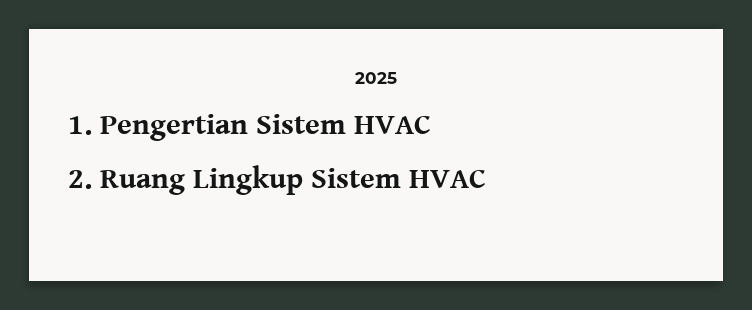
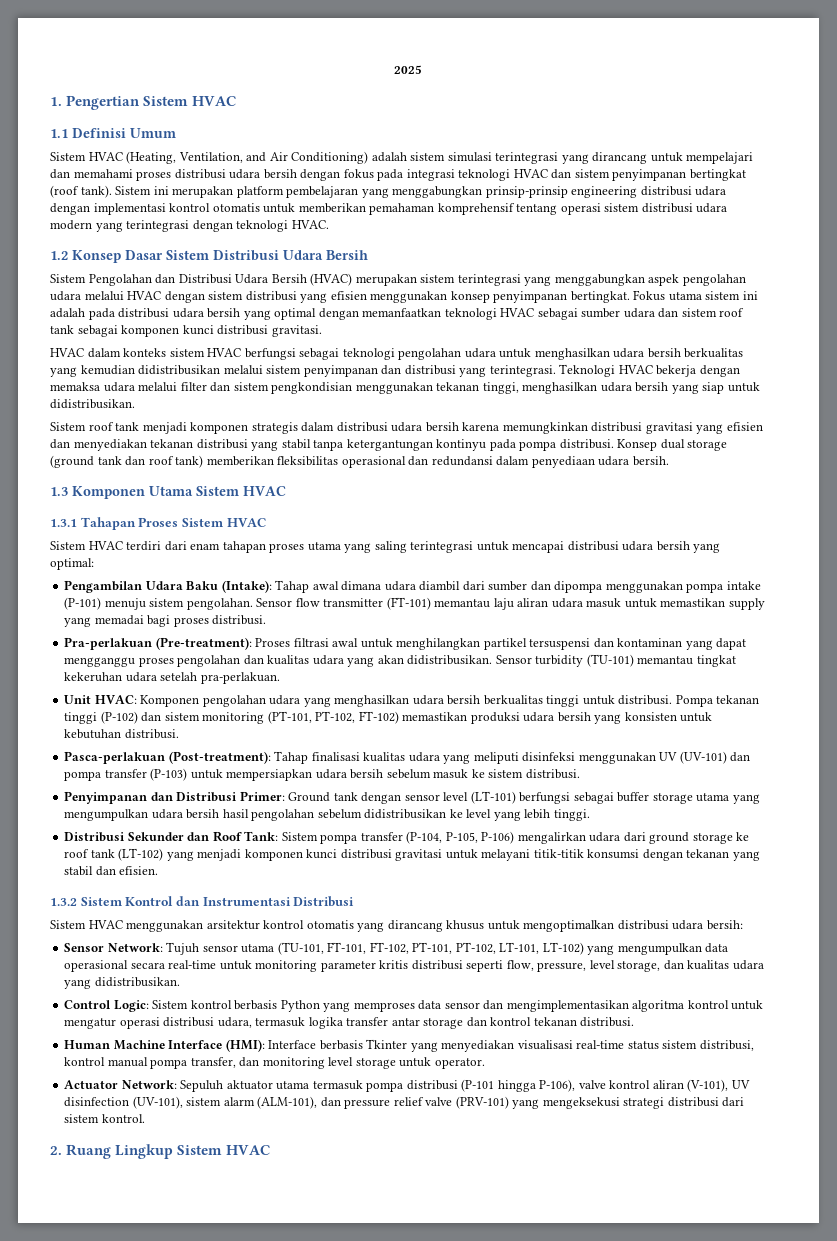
+ 1.1 Definisi Umum
+ Sistem HVAC (Heating, Ventilation, and Air Conditioning) adalah sistem simulasi terintegrasi yang dirancang untuk mempelajari dan memahami proses distribusi udara bersih dengan fokus pada integrasi teknologi HVAC dan sistem penyimpanan bertingkat (roof tank). Sistem ini merupakan platform pembelajaran yang menggabungkan prinsip-prinsip engineering distribusi udara dengan implementasi kontrol otomatis untuk memberikan pemahaman komprehensif tentang operasi sistem distribusi udara modern yang terintegrasi dengan teknologi HVAC.
+ 1.2 Konsep Dasar Sistem Distribusi Udara Bersih
+ Sistem Pengolahan dan Distribusi Udara Bersih (HVAC) merupakan sistem terintegrasi yang menggabungkan aspek pengolahan udara melalui HVAC dengan sistem distribusi yang efisien menggunakan konsep penyimpanan bertingkat. Fokus utama sistem ini adalah pada distribusi udara bersih yang optimal dengan memanfaatkan teknologi HVAC sebagai sumber udara dan sistem roof tank sebagai komponen kunci distribusi gravitasi.
+ HVAC dalam konteks sistem HVAC berfungsi sebagai teknologi pengolahan udara untuk menghasilkan udara bersih berkualitas yang kemudian didistribusikan melalui sistem penyimpanan dan distribusi yang terintegrasi. Teknologi HVAC bekerja dengan memaksa udara melalui filter dan sistem pengkondisian menggunakan tekanan tinggi, menghasilkan udara bersih yang siap untuk didistribusikan.
+ Sistem roof tank menjadi komponen strategis dalam distribusi udara bersih karena memungkinkan distribusi gravitasi yang efisien dan menyediakan tekanan distribusi yang stabil tanpa ketergantungan kontinyu pada pompa distribusi. Konsep dual storage (ground tank dan roof tank) memberikan fleksibilitas operasional dan redundansi dalam penyediaan udara bersih.
+ 1.3 Komponen Utama Sistem HVAC
+ 1.3.1 Tahapan Proses Sistem HVAC
+ Sistem HVAC terdiri dari enam tahapan proses utama yang saling terintegrasi untuk mencapai distribusi udara bersih yang optimal:
+ Pengambilan Udara Baku (Intake): Tahap awal dimana udara diambil dari sumber dan dipompa menggunakan pompa intake (P-101) menuju sistem pengolahan. Sensor flow transmitter (FT-101) memantau laju aliran udara masuk untuk memastikan supply yang memadai bagi proses distribusi.
+ Pra-perlakuan (Pre-treatment): Proses filtrasi awal untuk menghilangkan partikel tersuspensi dan kontaminan yang dapat mengganggu proses pengolahan dan kualitas udara yang akan didistribusikan. Sensor turbidity (TU-101) memantau tingkat kekeruhan udara setelah pra-perlakuan.
+ Unit HVAC: Komponen pengolahan udara yang menghasilkan udara bersih berkualitas tinggi untuk distribusi. Pompa tekanan tinggi (P-102) dan sistem monitoring (PT-101, PT-102, FT-102) memastikan produksi udara bersih yang konsisten untuk kebutuhan distribusi.
+ Pasca-perlakuan (Post-treatment): Tahap finalisasi kualitas udara yang meliputi disinfeksi menggunakan UV (UV-101) dan pompa transfer (P-103) untuk mempersiapkan udara bersih sebelum masuk ke sistem distribusi.
+ Penyimpanan dan Distribusi Primer: Ground tank dengan sensor level (LT-101) berfungsi sebagai buffer storage utama yang mengumpulkan udara bersih hasil pengolahan sebelum didistribusikan ke level yang lebih tinggi.
+ Distribusi Sekunder dan Roof Tank: Sistem pompa transfer (P-104, P-105, P-106) mengalirkan udara dari ground storage ke roof tank (LT-102) yang menjadi komponen kunci distribusi gravitasi untuk melayani titik-titik konsumsi dengan tekanan yang stabil dan efisien.
+ 1.3.2 Sistem Kontrol dan Instrumentasi Distribusi
+ Sistem HVAC menggunakan arsitektur kontrol otomatis yang dirancang khusus untuk mengoptimalkan distribusi udara bersih:
+ Sensor Network: Tujuh sensor utama (TU-101, FT-101, FT-102, PT-101, PT-102, LT-101, LT-102) yang mengumpulkan data operasional secara real-time untuk monitoring parameter kritis distribusi seperti flow, pressure, level storage, dan kualitas udara yang didistribusikan.
+ Control Logic: Sistem kontrol berbasis Python yang memproses data sensor dan mengimplementasikan algoritma kontrol untuk mengatur operasi distribusi udara, termasuk logika transfer antar storage dan kontrol tekanan distribusi.
+ Human Machine Interface (HMI): Interface berbasis Tkinter yang menyediakan visualisasi real-time status sistem distribusi, kontrol manual pompa transfer, dan monitoring level storage untuk operator.
+ Actuator Network: Sepuluh aktuator utama termasuk pompa distribusi (P-101 hingga P-106), valve kontrol aliran (V-101), UV disinfection (UV-101), sistem alarm (ALM-101), dan pressure relief valve (PRV-101) yang mengeksekusi strategi distribusi dari sistem kontrol.

